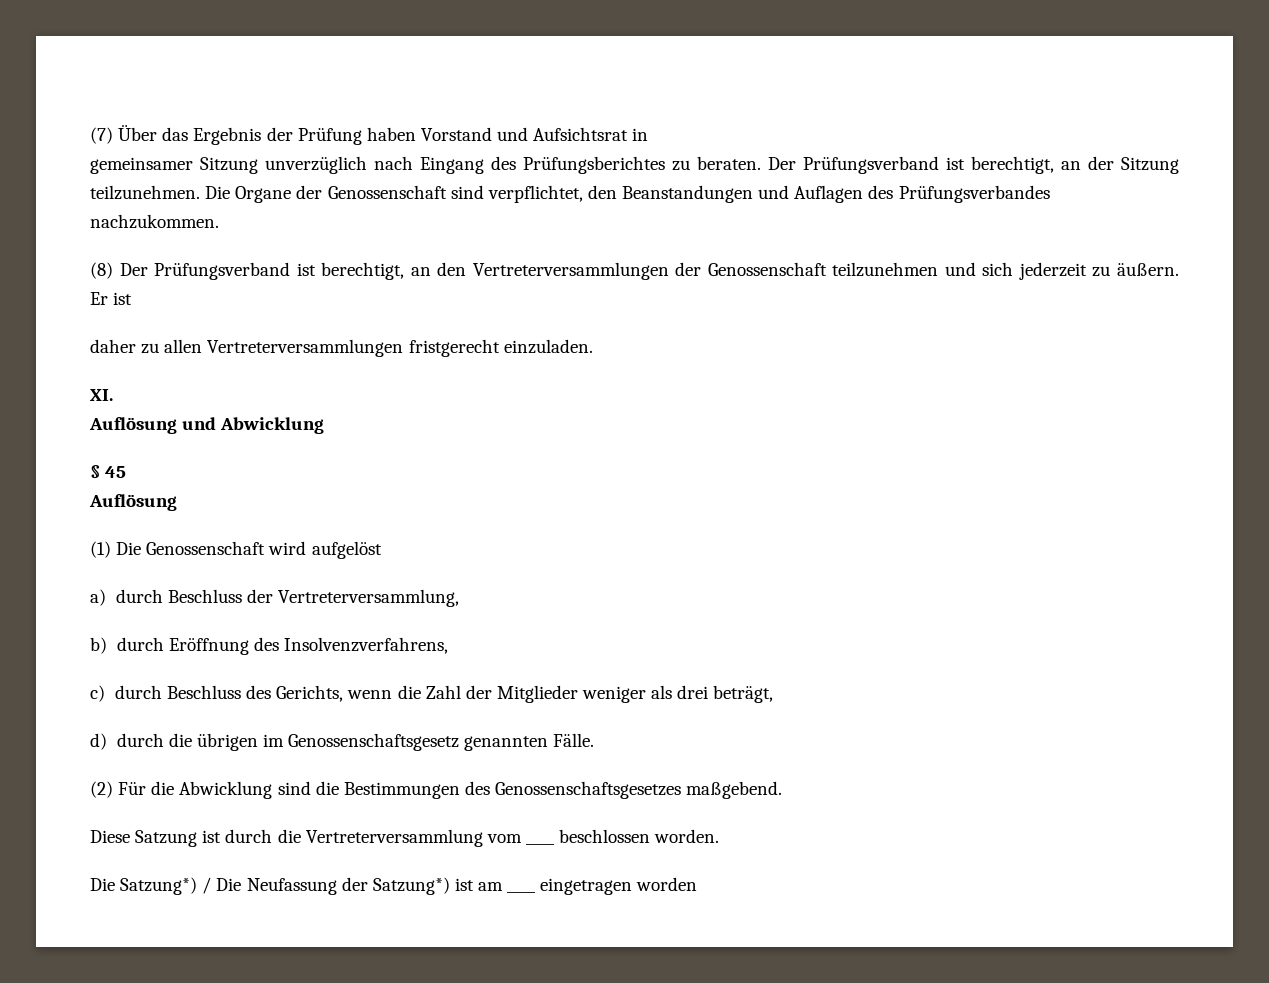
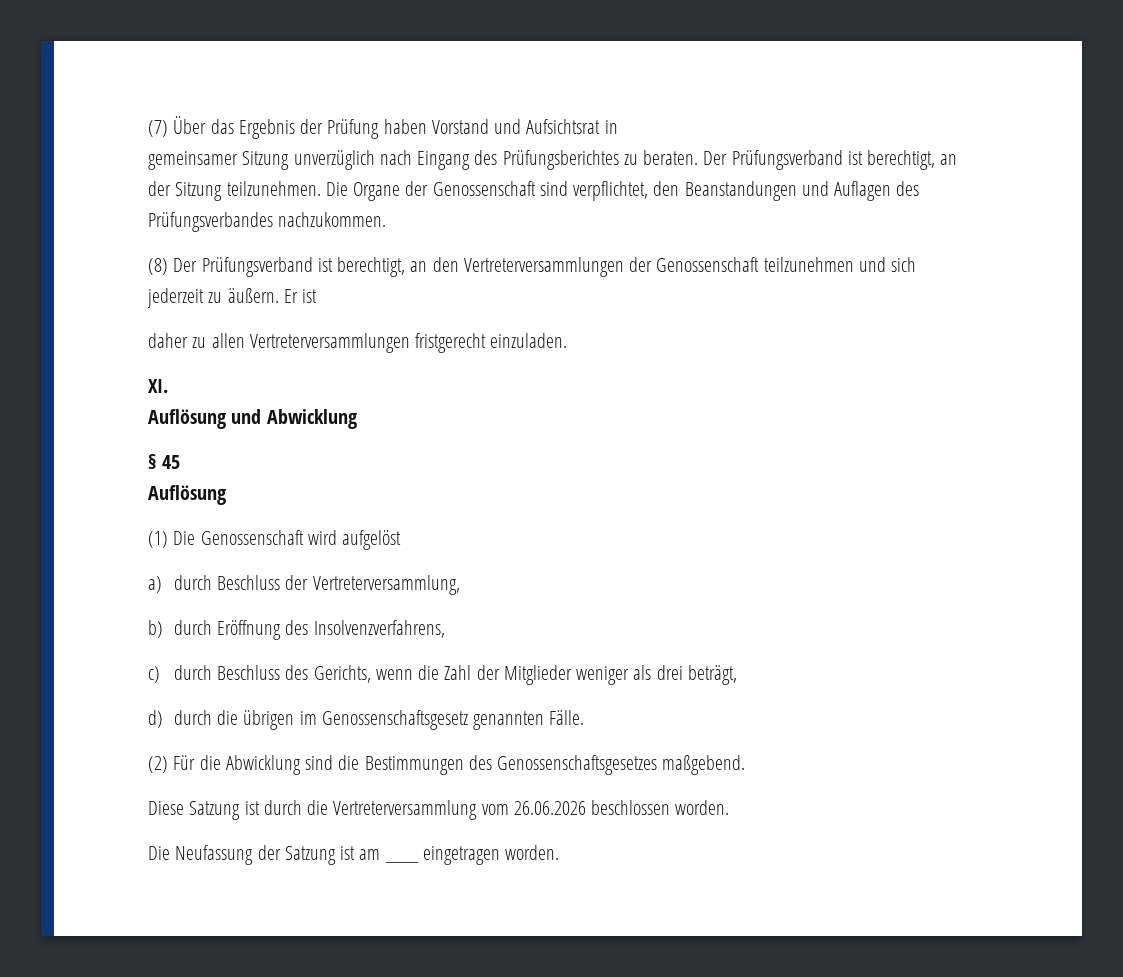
- Diese Satzung ist durch die Vertreterversammlung vom ____ beschlossen worden.
+ Diese Satzung ist durch die Vertreterversammlung vom 26.06.2026 beschlossen worden.
- Die Satzung*) / Die Neufassung der Satzung*) ist am ____ eingetragen worden
+ Die Neufassung der Satzung ist am ____ eingetragen worden.

